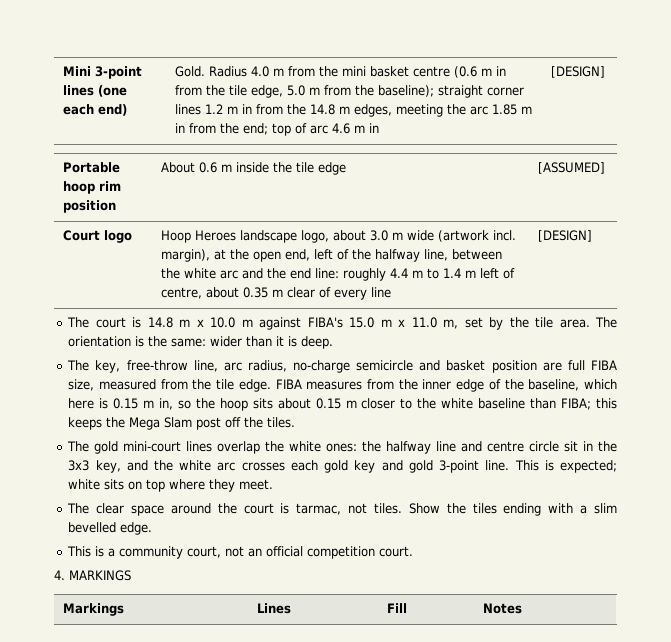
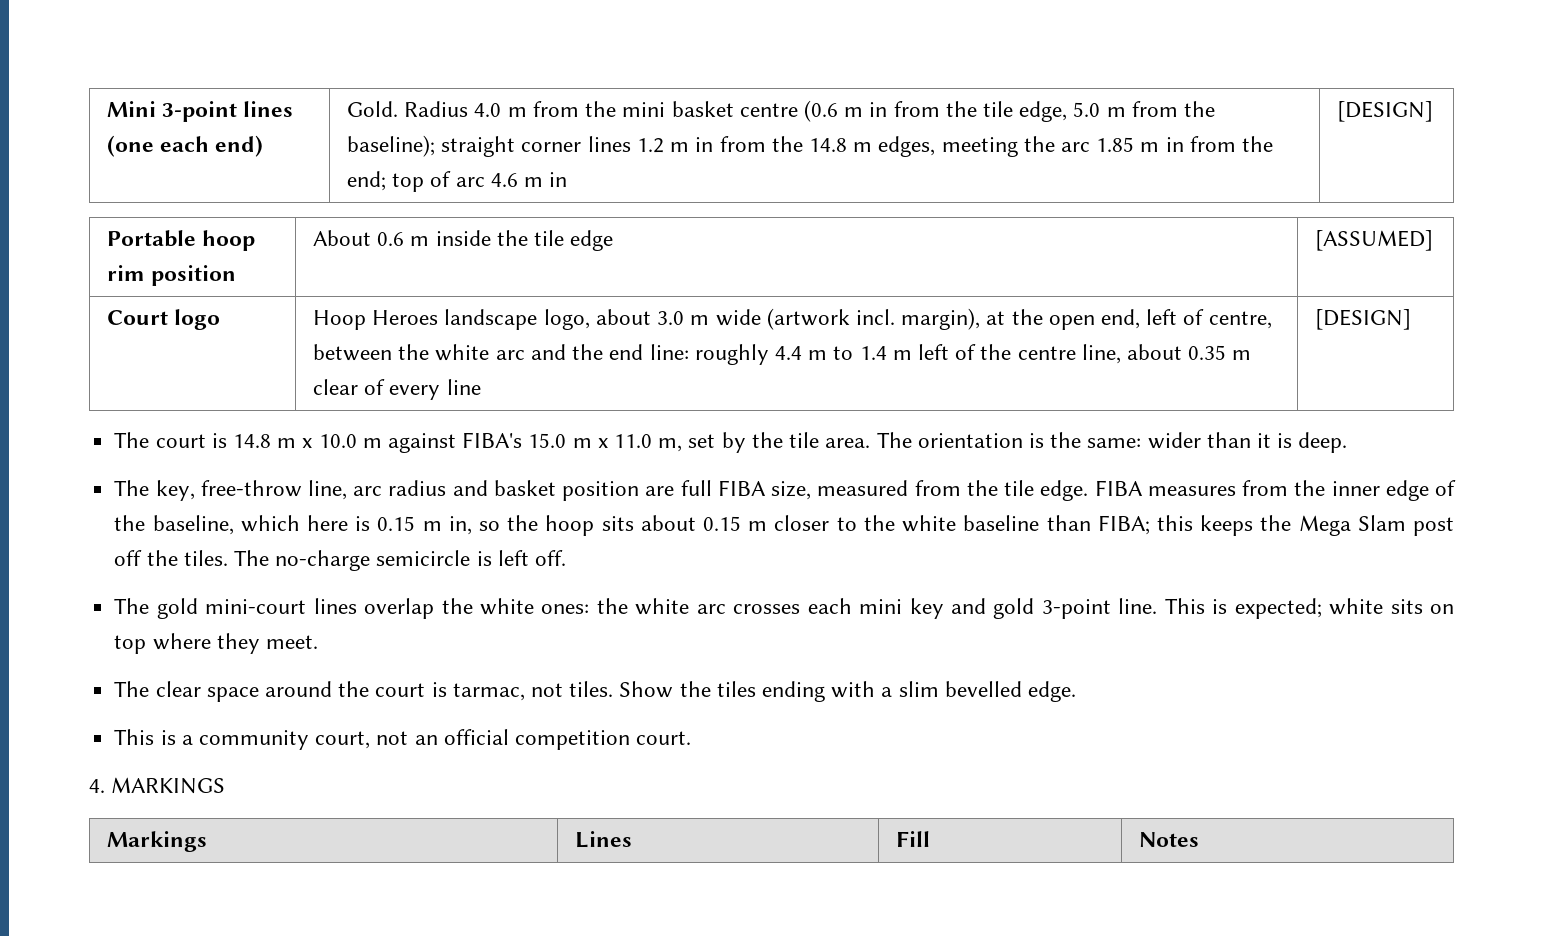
- Hoop Heroes landscape logo, about 3.0 m wide (artwork incl. margin), at the open end, left of the halfway line, between the white arc and the end line: roughly 4.4 m to 1.4 m left of centre, about 0.35 m clear of every line
+ Hoop Heroes landscape logo, about 3.0 m wide (artwork incl. margin), at the open end, left of centre, between the white arc and the end line: roughly 4.4 m to 1.4 m left of the centre line, about 0.35 m clear of every line
- The key, free-throw line, arc radius, no-charge semicircle and basket position are full FIBA size, measured from the tile edge.
+ The key, free-throw line, arc radius and basket position are full FIBA size, measured from the tile edge.
+ The no-charge semicircle is left off.
- The gold mini-court lines overlap the white ones: the halfway line and centre circle sit in the 3x3 key, and the white arc crosses each gold key and gold 3-point line.
+ The gold mini-court lines overlap the white ones: the white arc crosses each mini key and gold 3-point line.

